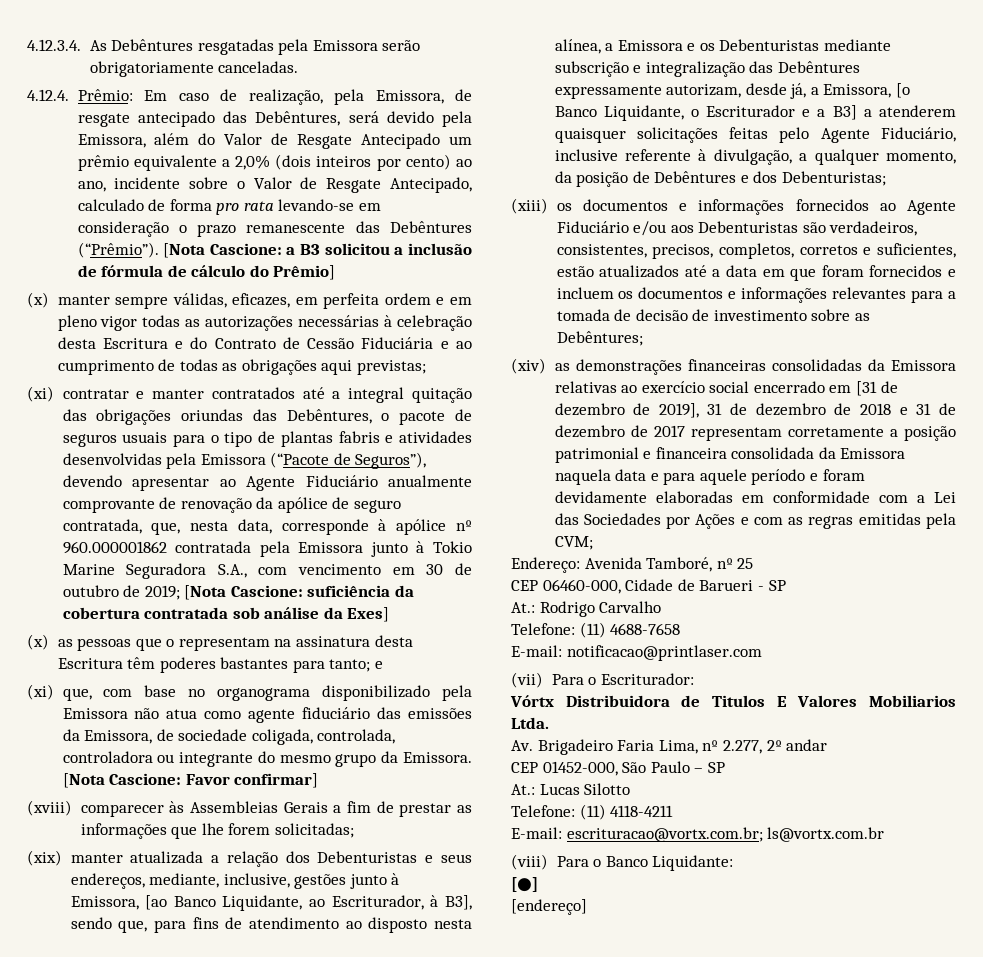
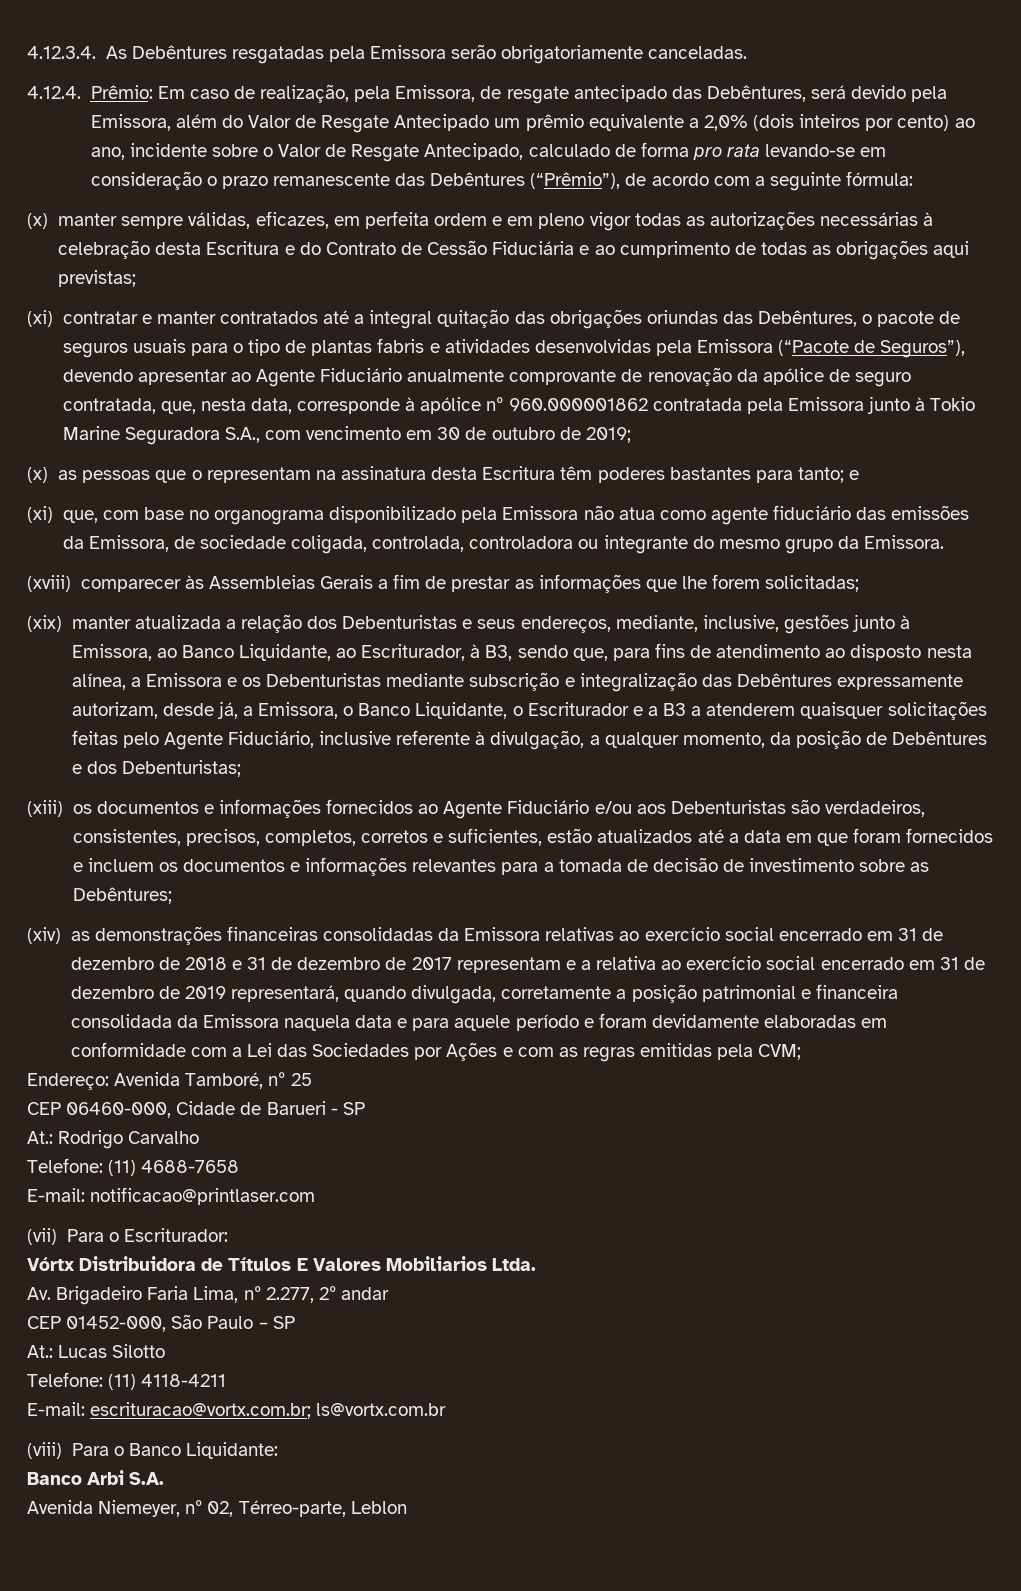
- 4.12.4. Prêmio: Em caso de realização, pela Emissora, de resgate antecipado das Debêntures, será devido pela Emissora, além do Valor de Resgate Antecipado um prêmio equivalente a 2,0% (dois inteiros por cento) ao ano, incidente sobre o Valor de Resgate Antecipado, calculado de forma pro rata levando-se em consideração o prazo remanescente das Debêntures (“Prêmio”). [Nota Cascione: a B3 solicitou a inclusão de fórmula de cálculo do Prêmio]
+ 4.12.4. Prêmio: Em caso de realização, pela Emissora, de resgate antecipado das Debêntures, será devido pela Emissora, além do Valor de Resgate Antecipado um prêmio equivalente a 2,0% (dois inteiros por cento) ao ano, incidente sobre o Valor de Resgate Antecipado, calculado de forma pro rata levando-se em consideração o prazo remanescente das Debêntures (“Prêmio”), de acordo com a seguinte fórmula:
- [Nota Cascione: suficiência da cobertura contratada sob análise da Exes]
- [Nota Cascione: Favor confirmar]
- (xix) manter atualizada a relação dos Debenturistas e seus endereços, mediante, inclusive, gestões junto à Emissora, [ao Banco Liquidante, ao Escriturador, à B3], sendo que, para fins de atendimento ao disposto nesta alínea, a Emissora e os Debenturistas mediante subscrição e integralização das Debêntures expressamente autorizam, desde já, a Emissora, [o Banco Liquidante, o Escriturador e a B3] a atenderem quaisquer solicitações feitas pelo Agente Fiduciário, inclusive referente à divulgação, a qualquer momento, da posição de Debêntures e dos Debenturistas;
+ (xix) manter atualizada a relação dos Debenturistas e seus endereços, mediante, inclusive, gestões junto à Emissora, ao Banco Liquidante, ao Escriturador, à B3, sendo que, para fins de atendimento ao disposto nesta alínea, a Emissora e os Debenturistas mediante subscrição e integralização das Debêntures expressamente autorizam, desde já, a Emissora, o Banco Liquidante, o Escriturador e a B3 a atenderem quaisquer solicitações feitas pelo Agente Fiduciário, inclusive referente à divulgação, a qualquer momento, da posição de Debêntures e dos Debenturistas;
- (xiv) as demonstrações financeiras consolidadas da Emissora relativas ao exercício social encerrado em [31 de dezembro de 2019], 31 de dezembro de 2018 e 31 de dezembro de 2017 representam corretamente a posição patrimonial e financeira consolidada da Emissora naquela data e para aquele período e foram devidamente elaboradas em conformidade com a Lei das Sociedades por Ações e com as regras emitidas pela CVM;
+ (xiv) as demonstrações financeiras consolidadas da Emissora relativas ao exercício social encerrado em 31 de dezembro de 2018 e 31 de dezembro de 2017 representam e a relativa ao exercício social encerrado em 31 de dezembro de 2019 representará, quando divulgada, corretamente a posição patrimonial e financeira consolidada da Emissora naquela data e para aquele período e foram devidamente elaboradas em conformidade com a Lei das Sociedades por Ações e com as regras emitidas pela CVM;
- Vórtx Distribuidora de Titulos E Valores Mobiliarios Ltda.
+ Vórtx Distribuidora de Títulos E Valores Mobiliarios Ltda.
- [●]
- [endereço]
+ Banco Arbi S.A.
+ Avenida Niemeyer, nº 02, Térreo-parte, Leblon

